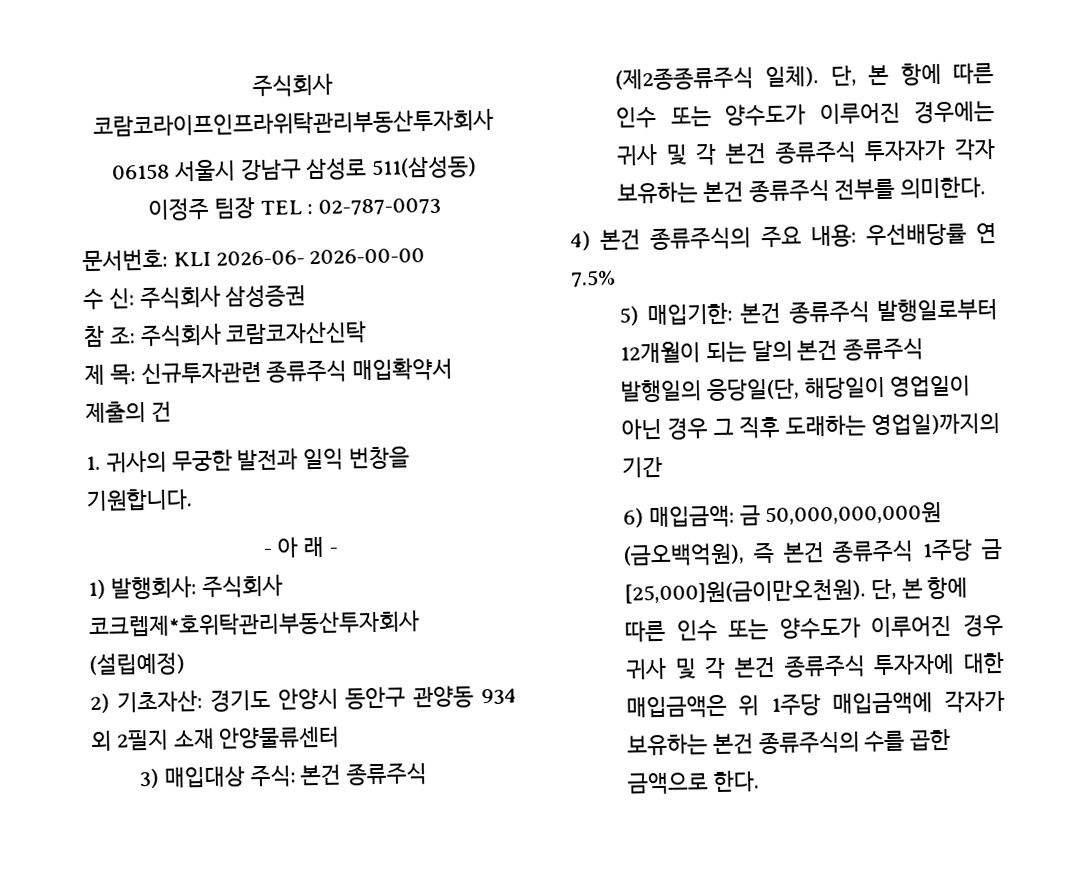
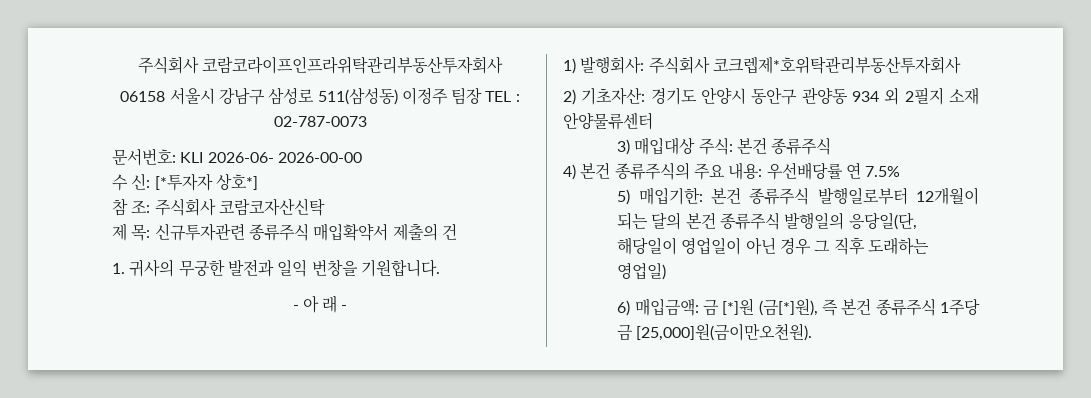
- 수 신: 주식회사 삼성증권
+ 수 신: [*투자자 상호*]
- 1) 발행회사: 주식회사 코크렙제*호위탁관리부동산투자회사 (설립예정)
+ 1) 발행회사: 주식회사 코크렙제*호위탁관리부동산투자회사
- 3) 매입대상 주식: 본건 종류주식 (제2종종류주식 일체). 단, 본 항에 따른 인수 또는 양수도가 이루어진 경우에는 귀사 및 각 본건 종류주식 투자자가 각자 보유하는 본건 종류주식 전부를 의미한다.
+ 3) 매입대상 주식: 본건 종류주식
- 5) 매입기한: 본건 종류주식 발행일로부터 12개월이 되는 달의 본건 종류주식 발행일의 응당일(단, 해당일이 영업일이 아닌 경우 그 직후 도래하는 영업일)까지의 기간
+ 5) 매입기한: 본건 종류주식 발행일로부터 12개월이 되는 달의 본건 종류주식 발행일의 응당일(단, 해당일이 영업일이 아닌 경우 그 직후 도래하는 영업일)
- 6) 매입금액: 금 50,000,000,000원 (금오백억원), 즉 본건 종류주식 1주당 금 [25,000]원(금이만오천원). 단, 본 항에 따른 인수 또는 양수도가 이루어진 경우 귀사 및 각 본건 종류주식 투자자에 대한 매입금액은 위 1주당 매입금액에 각자가 보유하는 본건 종류주식의 수를 곱한 금액으로 한다.
+ 6) 매입금액: 금 [*]원 (금[*]원), 즉 본건 종류주식 1주당 금 [25,000]원(금이만오천원).

